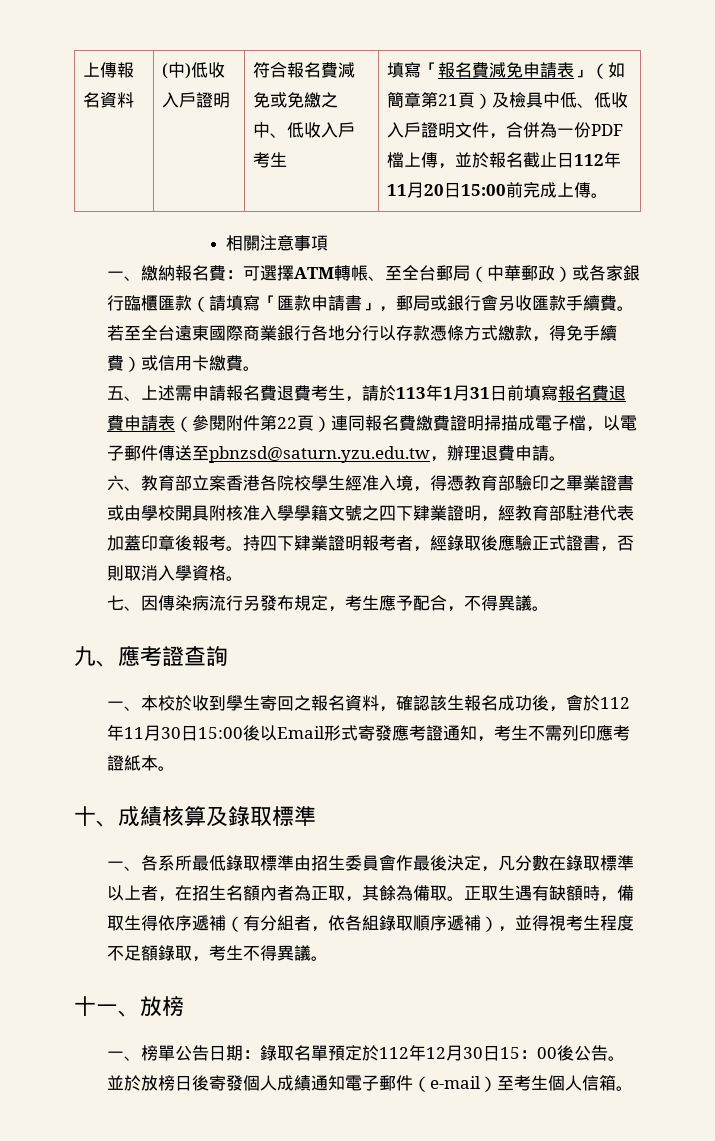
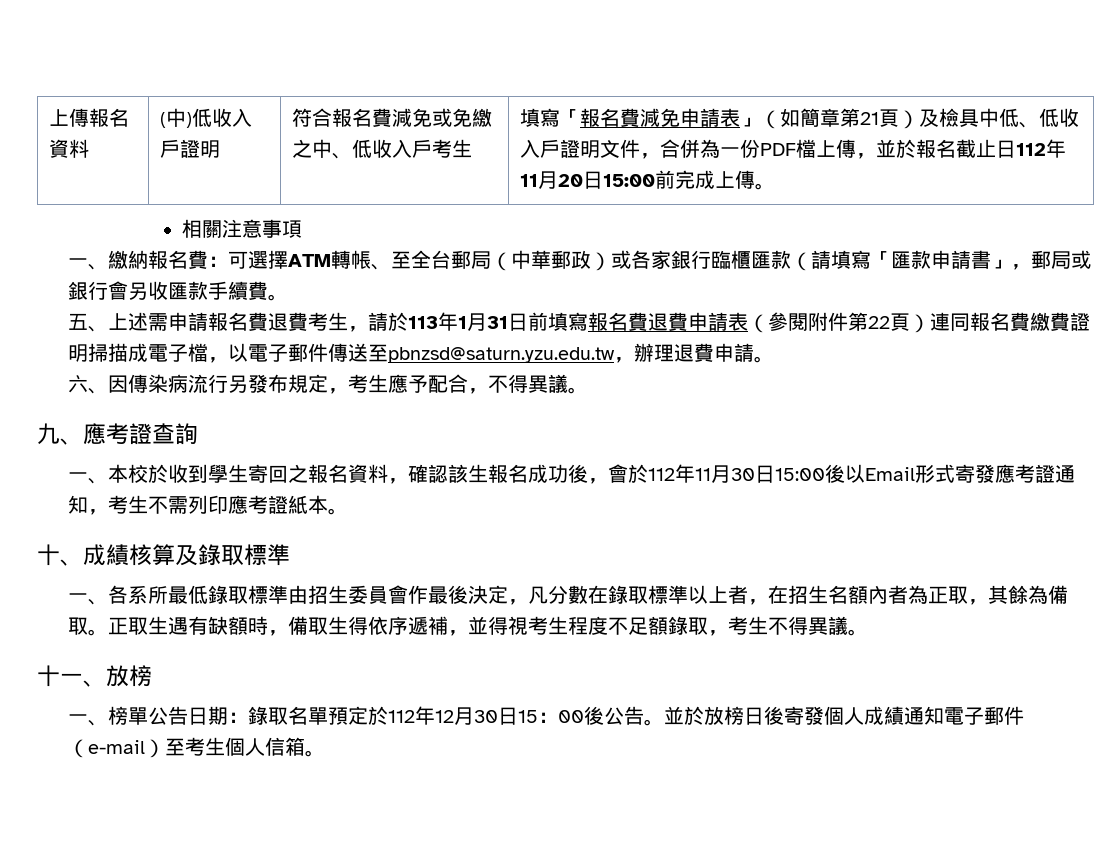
- 若至全台遠東國際商業銀行各地分行以存款憑條方式繳款，得免手續費）或信用卡繳費。
- 六、教育部立案香港各院校學生經准入境，得憑教育部驗印之畢業證書或由學校開具附核准入學學籍文號之四下肄業證明，經教育部駐港代表加蓋印章後報考。持四下肄業證明報考者，經錄取後應驗正式證書，否則取消入學資格。
- 七、因傳染病流行另發布規定，考生應予配合，不得異議。
+ 六、因傳染病流行另發布規定，考生應予配合，不得異議。
- 正取生遇有缺額時，備取生得依序遞補（有分組者，依各組錄取順序遞補），並得視考生程度不足額錄取，考生不得異議。
+ 正取生遇有缺額時，備取生得依序遞補，並得視考生程度不足額錄取，考生不得異議。

